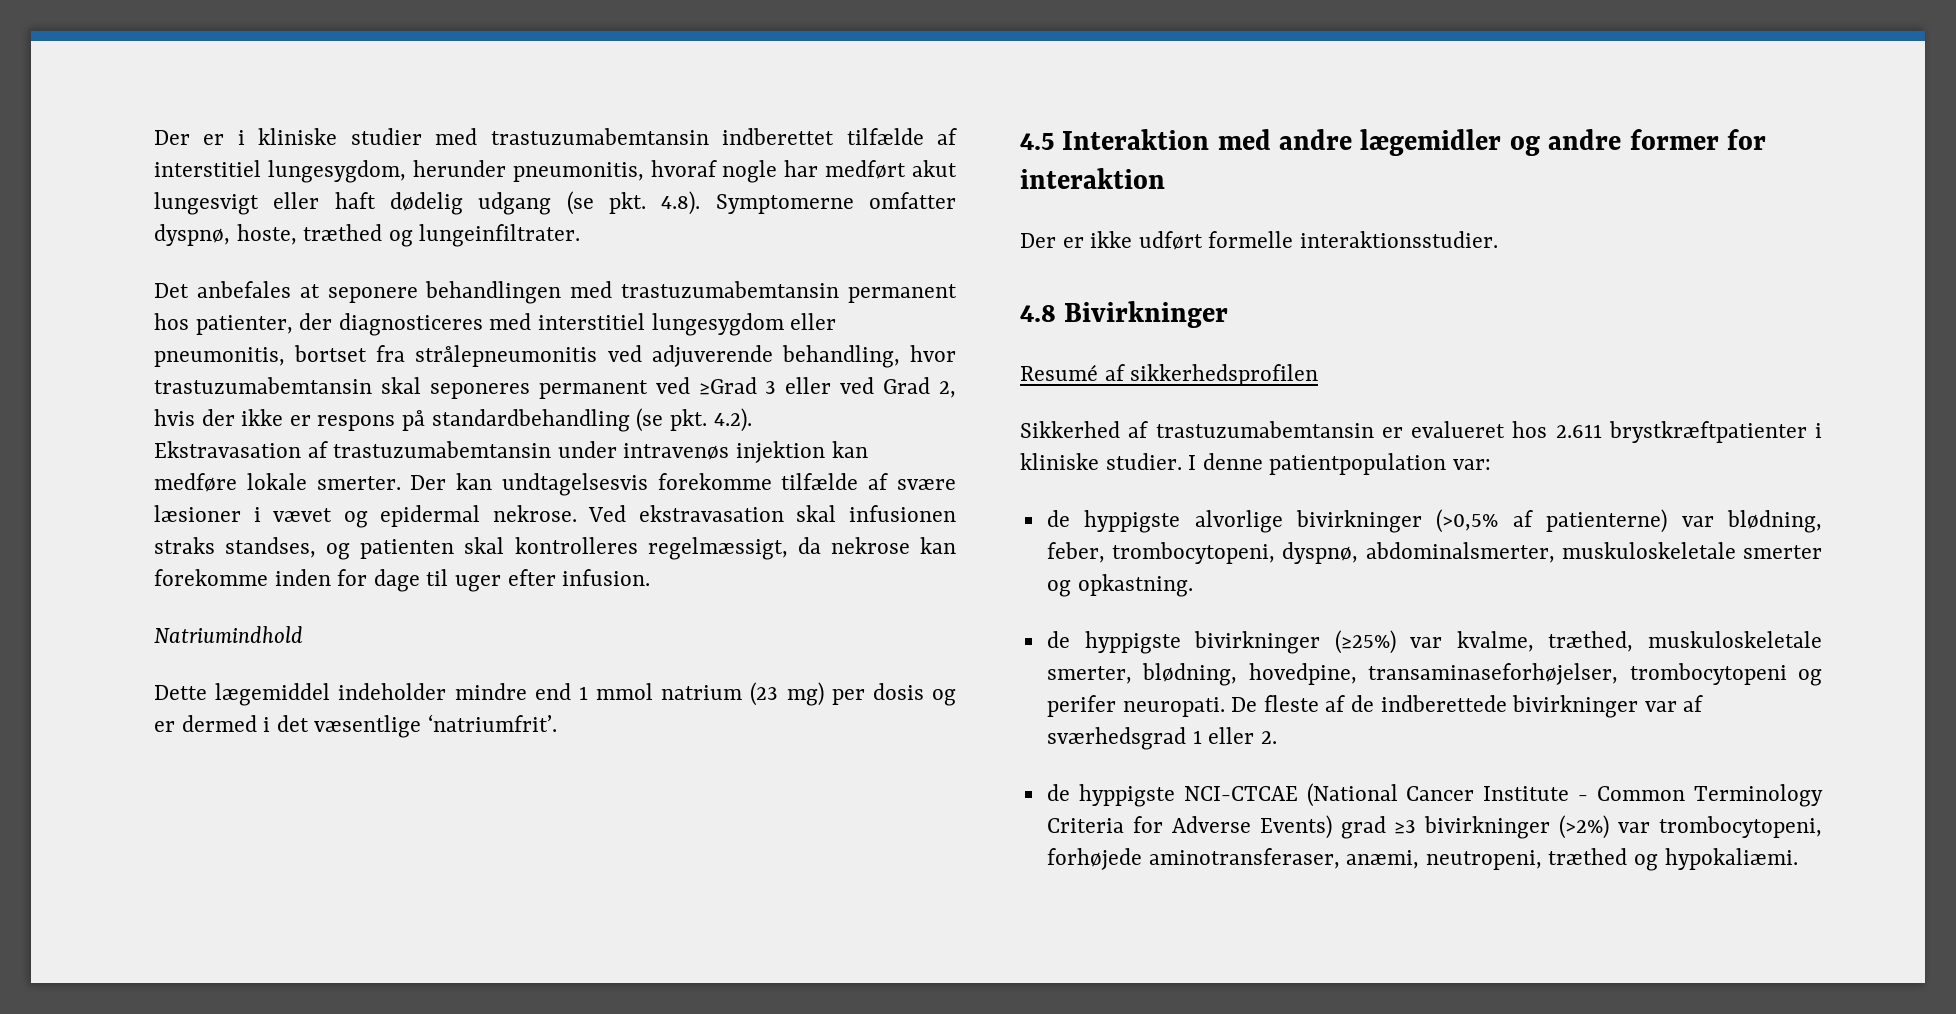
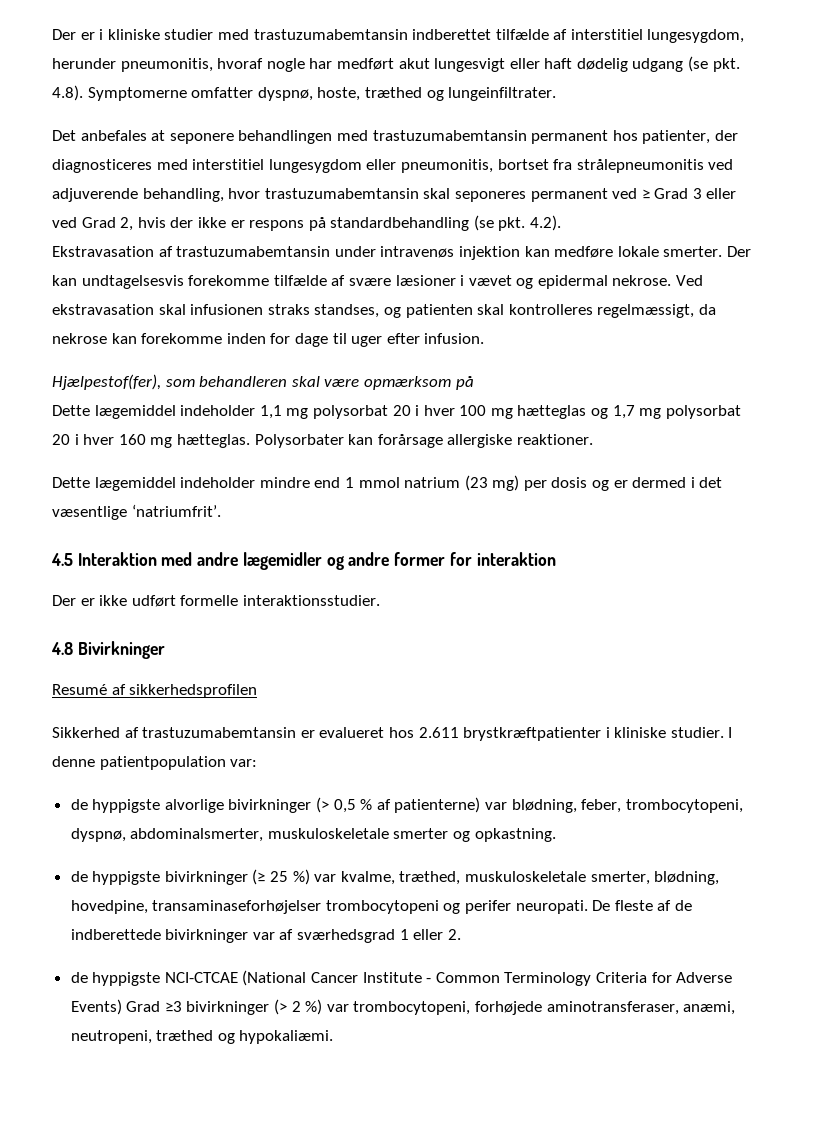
- Det anbefales at seponere behandlingen med trastuzumabemtansin permanent hos patienter, der diagnosticeres med interstitiel lungesygdom eller pneumonitis, bortset fra strålepneumonitis ved adjuverende behandling, hvor trastuzumabemtansin skal seponeres permanent ved ≥Grad 3 eller ved Grad 2, hvis der ikke er respons på standardbehandling (se pkt. 4.2).
+ Det anbefales at seponere behandlingen med trastuzumabemtansin permanent hos patienter, der diagnosticeres med interstitiel lungesygdom eller pneumonitis, bortset fra strålepneumonitis ved adjuverende behandling, hvor trastuzumabemtansin skal seponeres permanent ved ≥ Grad 3 eller ved Grad 2, hvis der ikke er respons på standardbehandling (se pkt. 4.2).
- Natriumindhold
+ Hjælpestof(fer), som behandleren skal være opmærksom på
+ Dette lægemiddel indeholder 1,1 mg polysorbat 20 i hver 100 mg hætteglas og 1,7 mg polysorbat 20 i hver 160 mg hætteglas. Polysorbater kan forårsage allergiske reaktioner.
- de hyppigste alvorlige bivirkninger (>0,5% af patienterne) var blødning, feber, trombocytopeni, dyspnø, abdominalsmerter, muskuloskeletale smerter og opkastning.
+ de hyppigste alvorlige bivirkninger (> 0,5 % af patienterne) var blødning, feber, trombocytopeni, dyspnø, abdominalsmerter, muskuloskeletale smerter og opkastning.
- de hyppigste bivirkninger (≥25%) var kvalme, træthed, muskuloskeletale smerter, blødning, hovedpine, transaminaseforhøjelser, trombocytopeni og perifer neuropati.
+ de hyppigste bivirkninger (≥ 25 %) var kvalme, træthed, muskuloskeletale smerter, blødning, hovedpine, transaminaseforhøjelser trombocytopeni og perifer neuropati.
- de hyppigste NCI-CTCAE (National Cancer Institute - Common Terminology Criteria for Adverse Events) grad ≥3 bivirkninger (>2%) var trombocytopeni, forhøjede aminotransferaser, anæmi, neutropeni, træthed og hypokaliæmi.
+ de hyppigste NCI-CTCAE (National Cancer Institute - Common Terminology Criteria for Adverse Events) Grad ≥3 bivirkninger (> 2 %) var trombocytopeni, forhøjede aminotransferaser, anæmi, neutropeni, træthed og hypokaliæmi.

